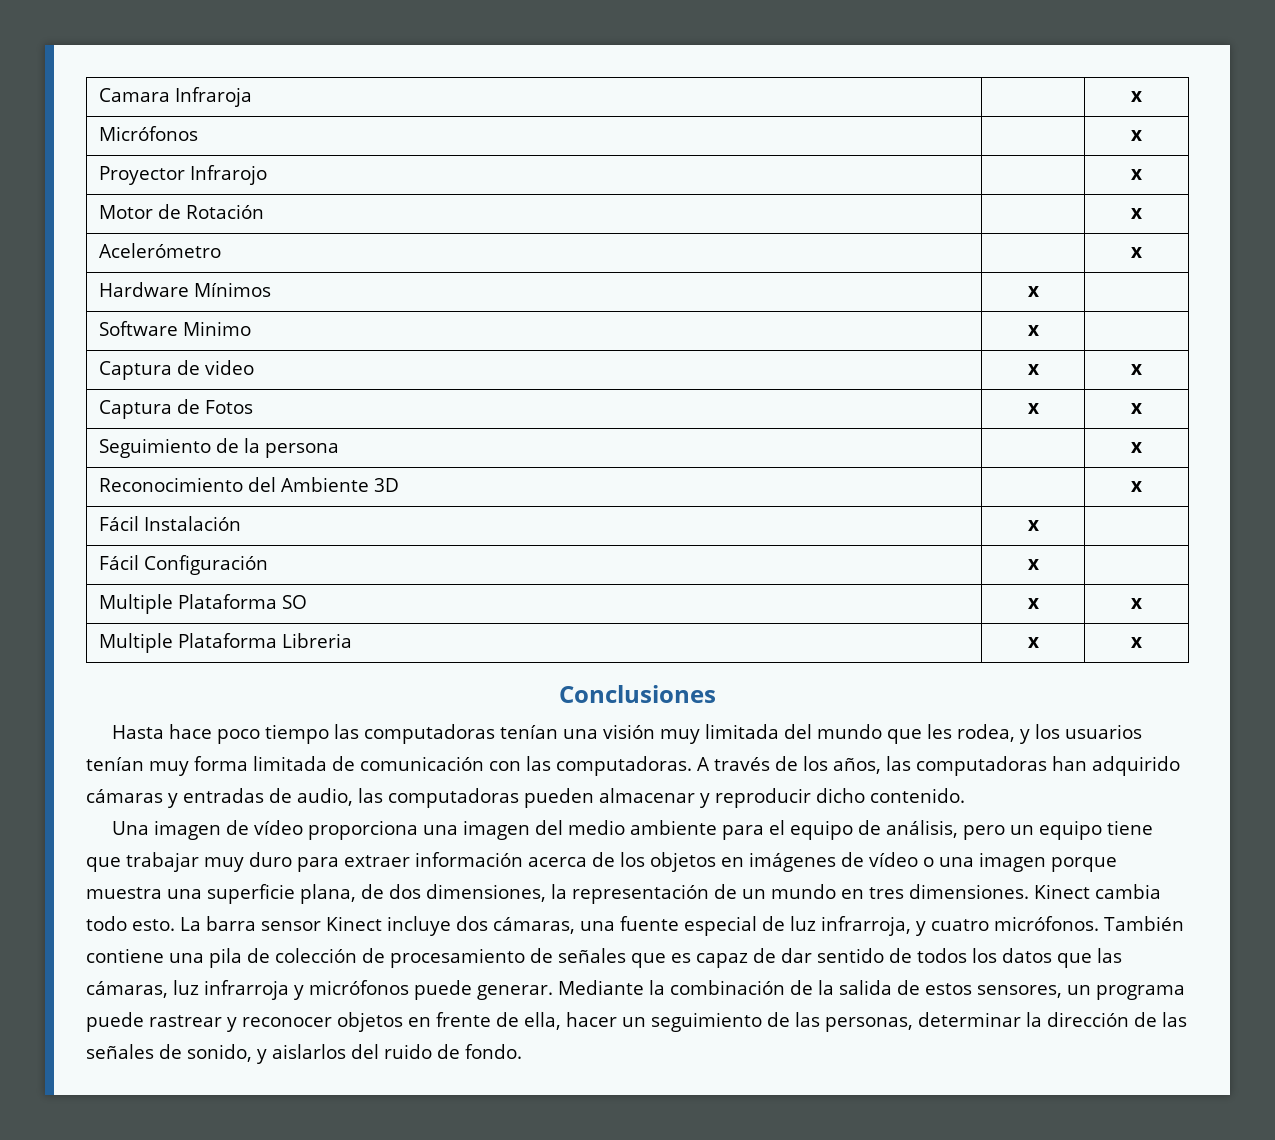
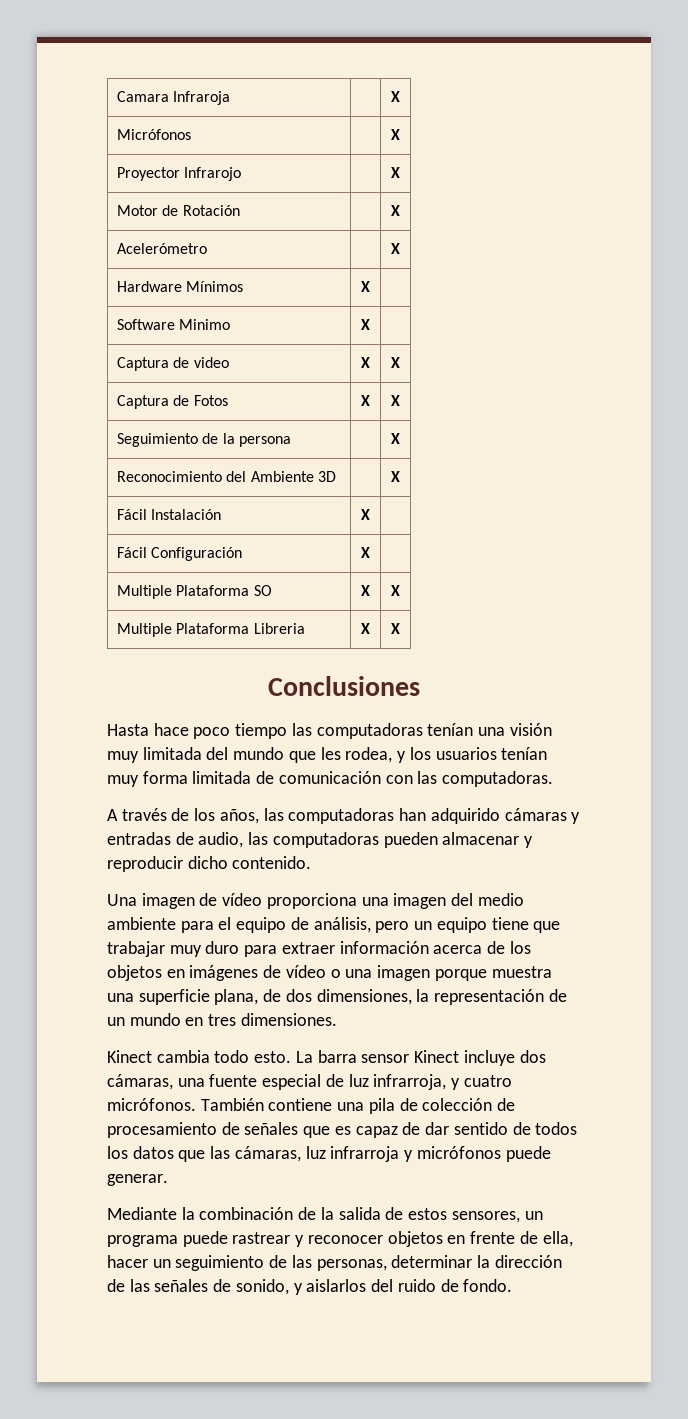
- Camara Infraroja | | x
+ Camara Infraroja | | X
- Micrófonos | | x
+ Micrófonos | | X
- Proyector Infrarojo | | x
+ Proyector Infrarojo | | X
- Motor de Rotación | | x
+ Motor de Rotación | | X
- Acelerómetro | | x
+ Acelerómetro | | X
- Hardware Mínimos | x |
+ Hardware Mínimos | X |
- Software Minimo | x |
+ Software Minimo | X |
- Captura de video | x | x
+ Captura de video | X | X
- Captura de Fotos | x | x
+ Captura de Fotos | X | X
- Seguimiento de la persona | | x
+ Seguimiento de la persona | | X
- Reconocimiento del Ambiente 3D | | x
+ Reconocimiento del Ambiente 3D | | X
- Fácil Instalación | x |
+ Fácil Instalación | X |
- Fácil Configuración | x |
+ Fácil Configuración | X |
- Multiple Plataforma SO | x | x
+ Multiple Plataforma SO | X | X
- Multiple Plataforma Libreria | x | x
+ Multiple Plataforma Libreria | X | X
- Hasta hace poco tiempo las computadoras tenían una visión muy limitada del mundo que les rodea, y los usuarios tenían muy forma limitada de comunicación con las computadoras. A través de los años, las computadoras han adquirido cámaras y entradas de audio, las computadoras pueden almacenar y reproducir dicho contenido.
+ Hasta hace poco tiempo las computadoras tenían una visión muy limitada del mundo que les rodea, y los usuarios tenían muy forma limitada de comunicación con las computadoras.
+ A través de los años, las computadoras han adquirido cámaras y entradas de audio, las computadoras pueden almacenar y reproducir dicho contenido.
- Una imagen de vídeo proporciona una imagen del medio ambiente para el equipo de análisis, pero un equipo tiene que trabajar muy duro para extraer información acerca de los objetos en imágenes de vídeo o una imagen porque muestra una superficie plana, de dos dimensiones, la representación de un mundo en tres dimensiones. Kinect cambia todo esto.
+ Una imagen de vídeo proporciona una imagen del medio ambiente para el equipo de análisis, pero un equipo tiene que trabajar muy duro para extraer información acerca de los objetos en imágenes de vídeo o una imagen porque muestra una superficie plana, de dos dimensiones, la representación de un mundo en tres dimensiones.
+ Kinect cambia todo esto.
- También contiene una pila de colección de procesamiento de señales que es capaz de dar sentido de todos los datos que las cámaras, luz infrarroja y micrófonos puede generar. Mediante la combinación de la salida de estos sensores, un programa puede rastrear y reconocer objetos en frente de ella, hacer un seguimiento de las personas, determinar la dirección de las señales de sonido, y aislarlos del ruido de fondo.
+ También contiene una pila de colección de procesamiento de señales que es capaz de dar sentido de todos los datos que las cámaras, luz infrarroja y micrófonos puede generar.
+ Mediante la combinación de la salida de estos sensores, un programa puede rastrear y reconocer objetos en frente de ella, hacer un seguimiento de las personas, determinar la dirección de las señales de sonido, y aislarlos del ruido de fondo.

